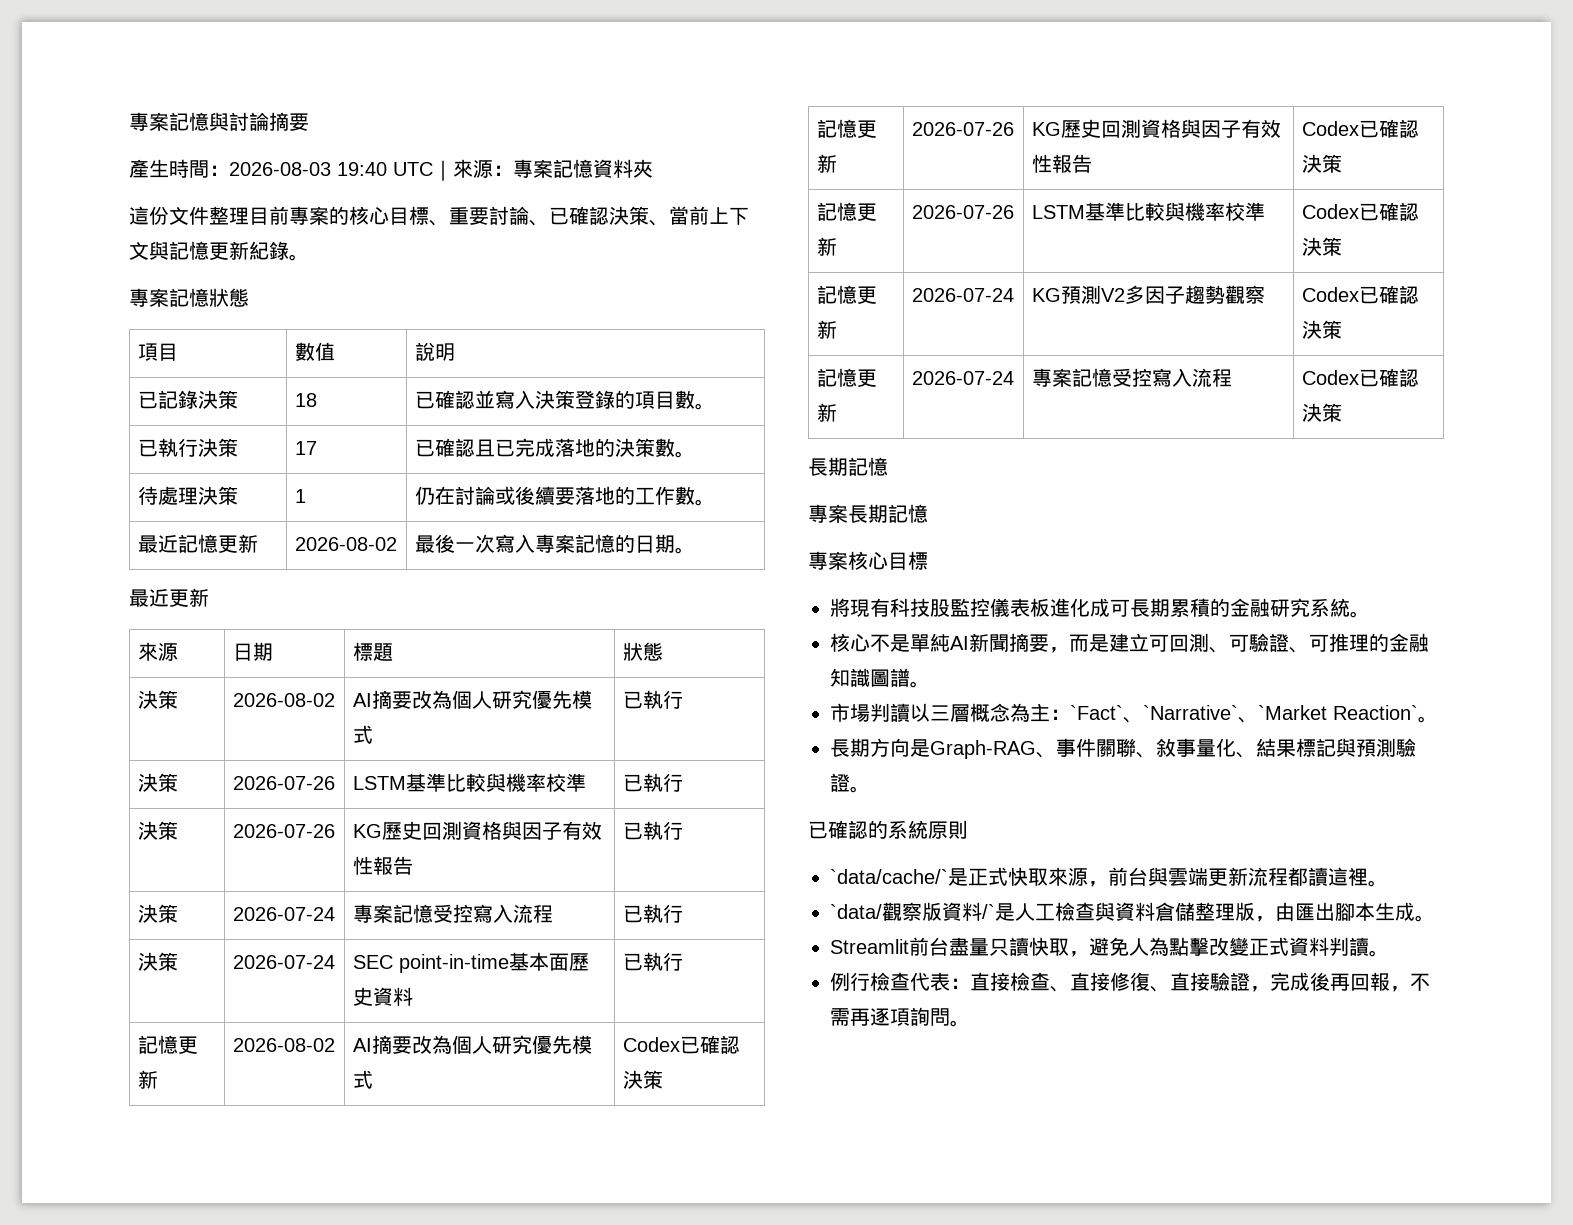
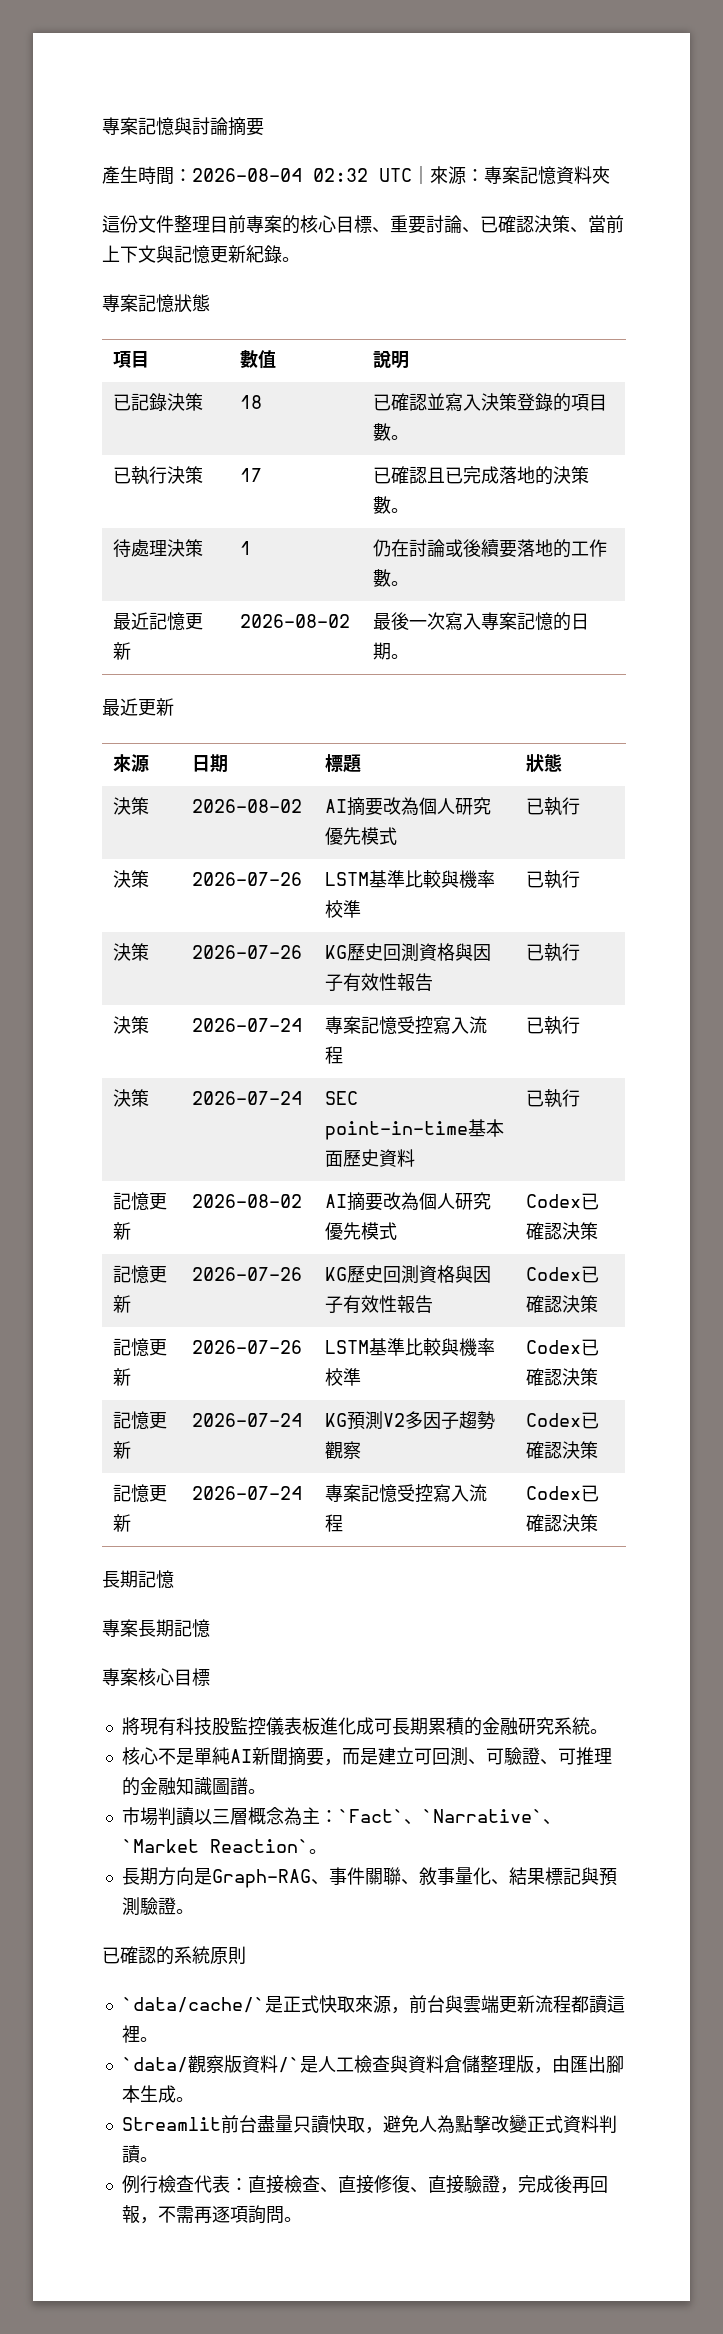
- 產生時間：2026-08-03 19:40 UTC｜來源：專案記憶資料夾
+ 產生時間：2026-08-04 02:32 UTC｜來源：專案記憶資料夾

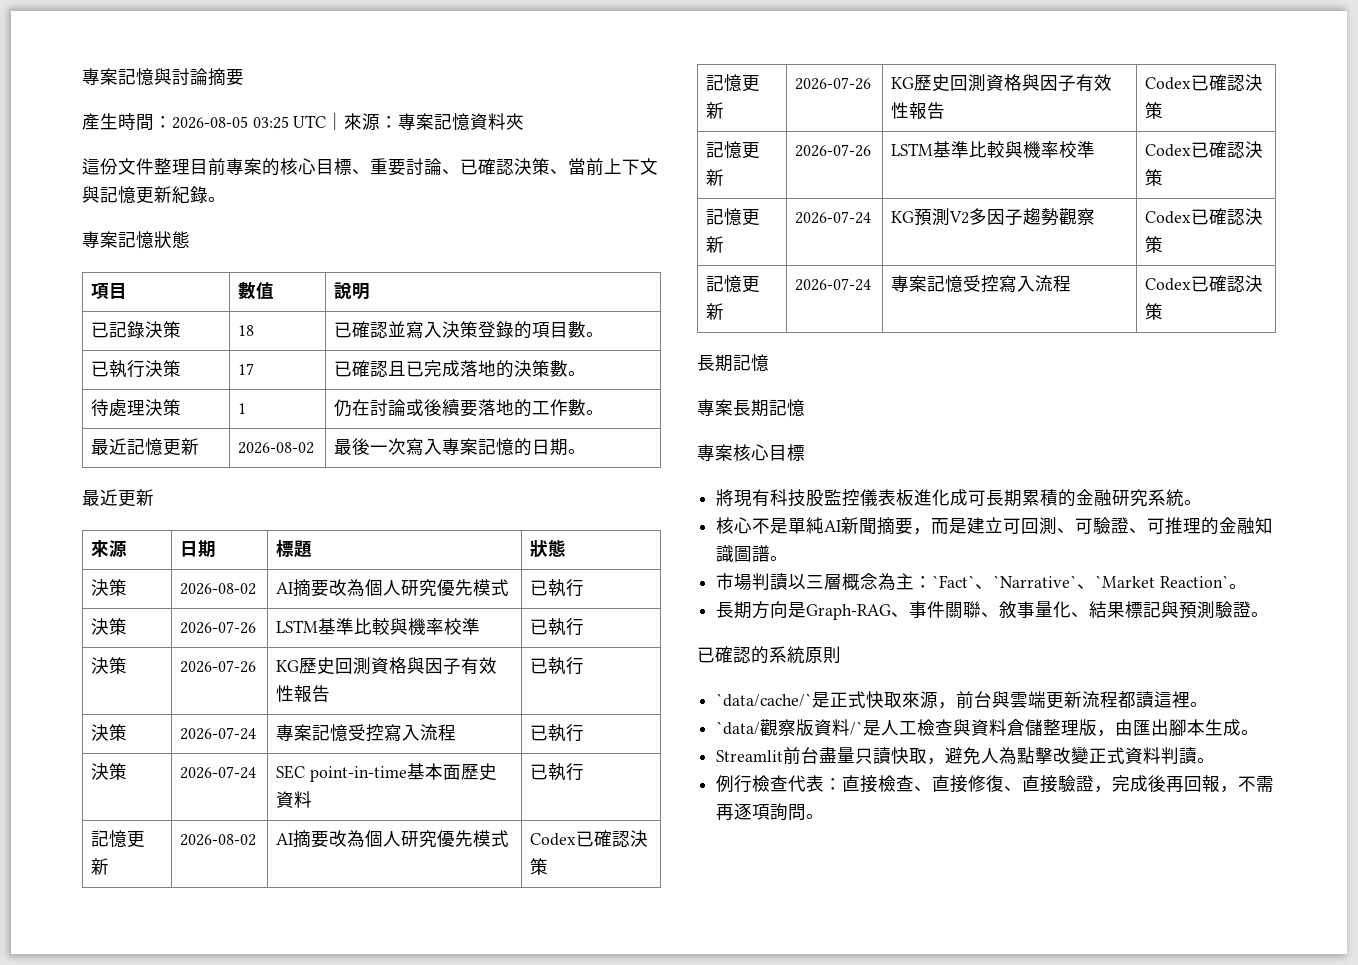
- 產生時間：2026-08-04 02:32 UTC｜來源：專案記憶資料夾
+ 產生時間：2026-08-05 03:25 UTC｜來源：專案記憶資料夾

